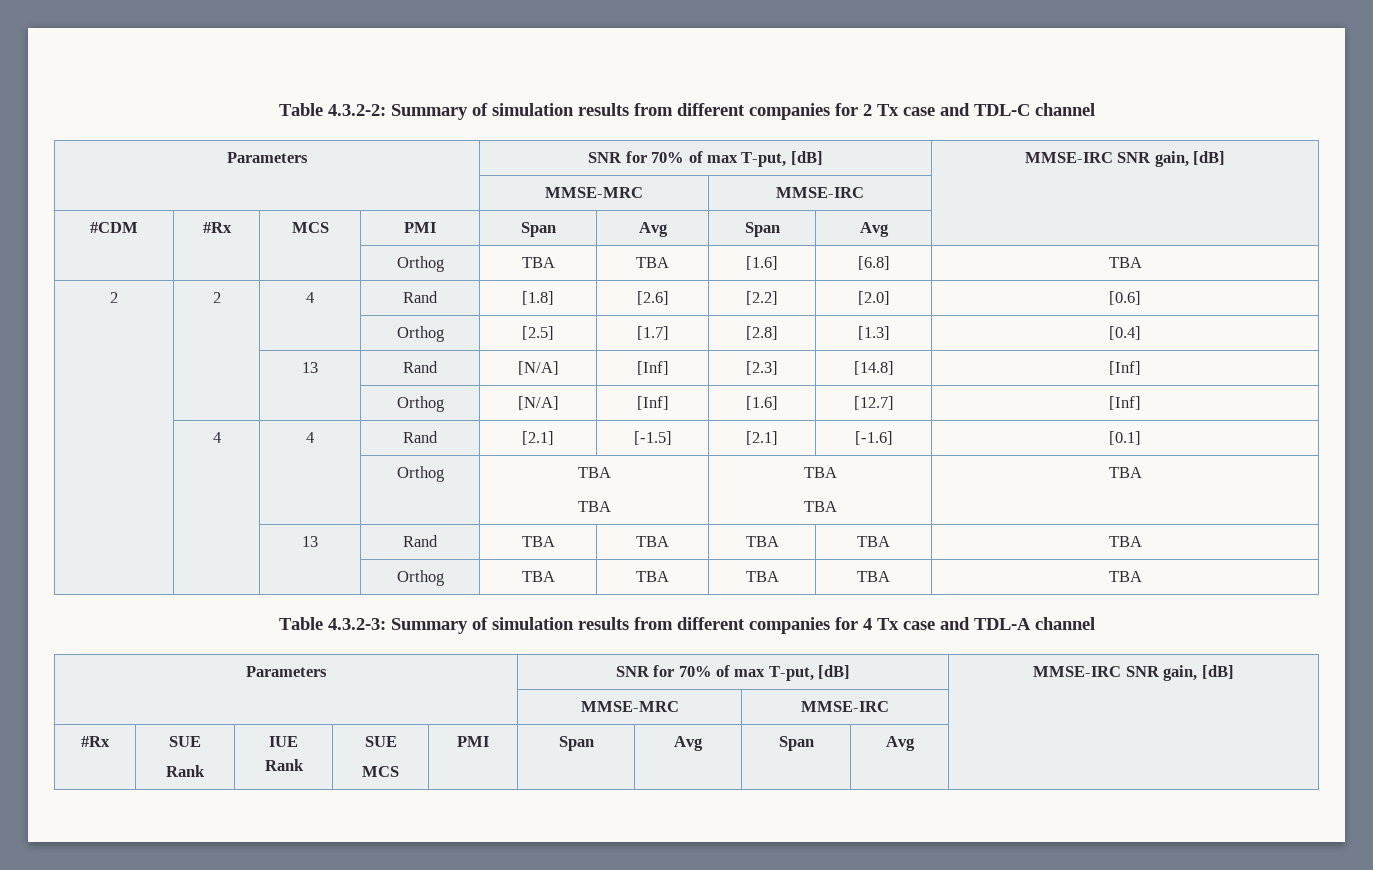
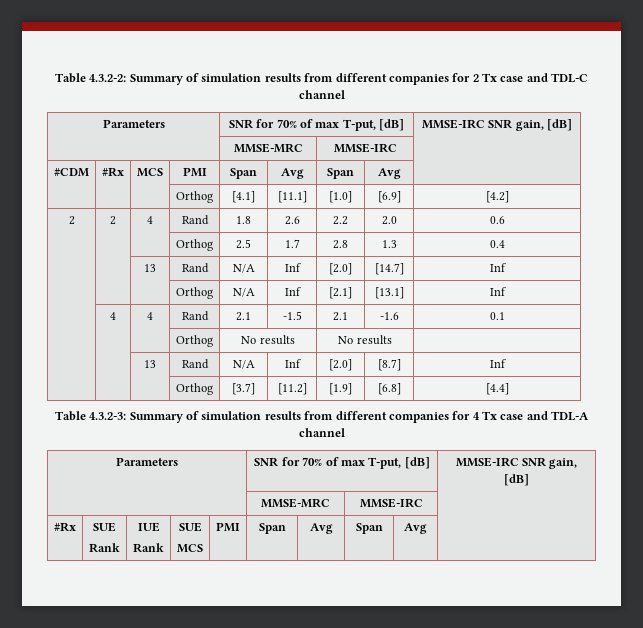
- | | | Orthog | TBA | TBA | [1.6] | [6.8] | TBA
+ | | | Orthog | [4.1] | [11.1] | [1.0] | [6.9] | [4.2]
- 2 | 2 | 4 | Rand | [1.8] | [2.6] | [2.2] | [2.0] | [0.6]
- | | | Orthog | [2.5] | [1.7] | [2.8] | [1.3] | [0.4]
- | | 13 | Rand | [N/A] | [Inf] | [2.3] | [14.8] | [Inf]
- | | | Orthog | [N/A] | [Inf] | [1.6] | [12.7] | [Inf]
- | 4 | 4 | Rand | [2.1] | [-1.5] | [2.1] | [-1.6] | [0.1]
- | | | Orthog | TBA
- TBA | TBA
- TBA | TBA
- | | 13 | Rand | TBA | TBA | TBA | TBA | TBA
- | | | Orthog | TBA | TBA | TBA | TBA | TBA
+ 2 | 2 | 4 | Rand | 1.8 | 2.6 | 2.2 | 2.0 | 0.6
+ | | | Orthog | 2.5 | 1.7 | 2.8 | 1.3 | 0.4
+ | | 13 | Rand | N/A | Inf | [2.0] | [14.7] | Inf
+ | | | Orthog | N/A | Inf | [2.1] | [13.1] | Inf
+ | 4 | 4 | Rand | 2.1 | -1.5 | 2.1 | -1.6 | 0.1
+ | | | Orthog | No results | No results |
+ | | 13 | Rand | N/A | Inf | [2.0] | [8.7] | Inf
+ | | | Orthog | [3.7] | [11.2] | [1.9] | [6.8] | [4.4]

